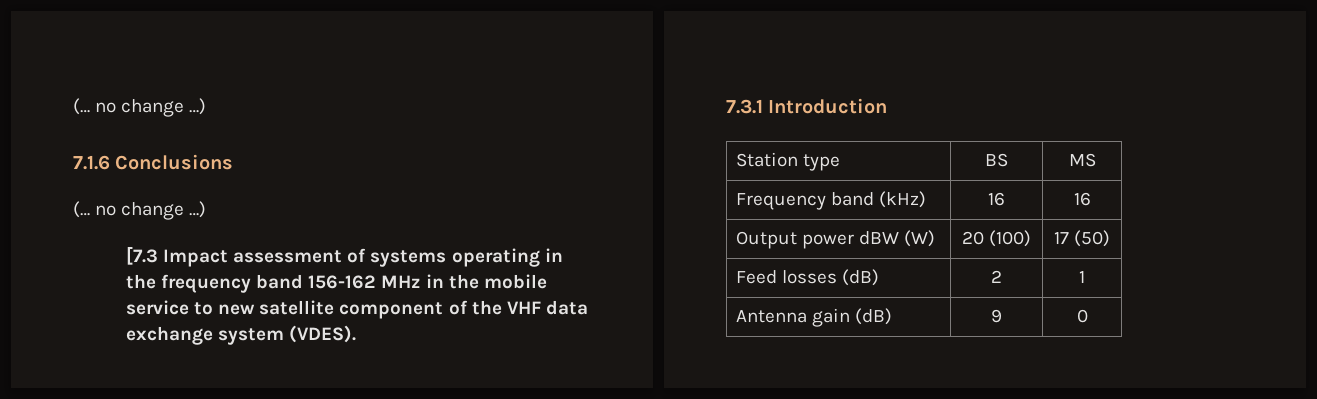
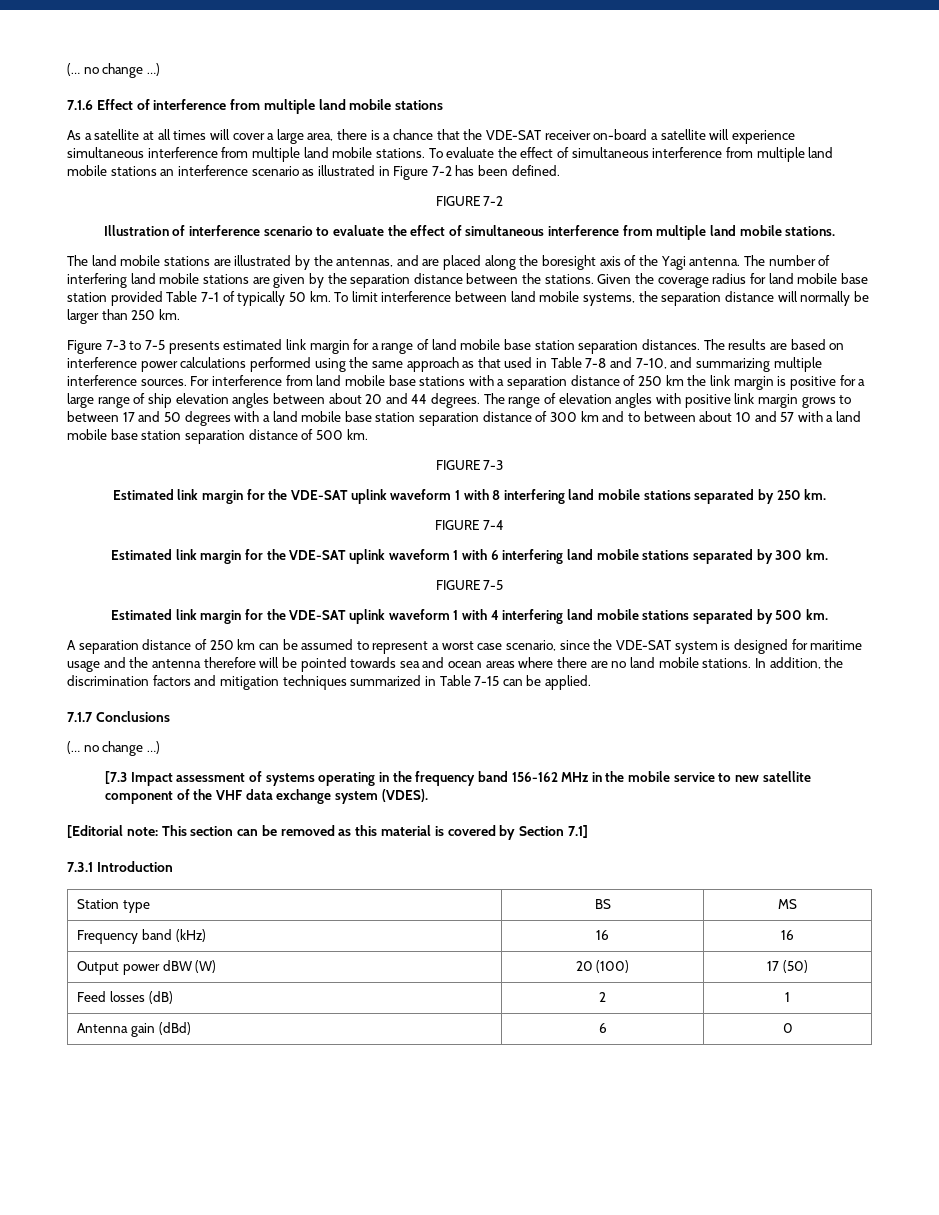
- 7.1.6 Conclusions
+ 7.1.6 Effect of interference from multiple land mobile stations
+ As a satellite at all times will cover a large area, there is a chance that the VDE-SAT receiver on-board a satellite will experience simultaneous interference from multiple land mobile stations. To evaluate the effect of simultaneous interference from multiple land mobile stations an interference scenario as illustrated in Figure 7-2 has been defined.
+ FIGURE 7-2
+ Illustration of interference scenario to evaluate the effect of simultaneous interference from multiple land mobile stations.
+ The land mobile stations are illustrated by the antennas, and are placed along the boresight axis of the Yagi antenna. The number of interfering land mobile stations are given by the separation distance between the stations. Given the coverage radius for land mobile base station provided Table 7-1 of typically 50 km. To limit interference between land mobile systems, the separation distance will normally be larger than 250 km.
+ Figure 7-3 to 7-5 presents estimated link margin for a range of land mobile base station separation distances. The results are based on interference power calculations performed using the same approach as that used in Table 7-8 and 7-10, and summarizing multiple interference sources. For interference from land mobile base stations with a separation distance of 250 km the link margin is positive for a large range of ship elevation angles between about 20 and 44 degrees. The range of elevation angles with positive link margin grows to between 17 and 50 degrees with a land mobile base station separation distance of 300 km and to between about 10 and 57 with a land mobile base station separation distance of 500 km.
+ FIGURE 7-3
+ Estimated link margin for the VDE-SAT uplink waveform 1 with 8 interfering land mobile stations separated by 250 km.
+ FIGURE 7-4
+ Estimated link margin for the VDE-SAT uplink waveform 1 with 6 interfering land mobile stations separated by 300 km.
+ FIGURE 7-5
+ Estimated link margin for the VDE-SAT uplink waveform 1 with 4 interfering land mobile stations separated by 500 km.
+ A separation distance of 250 km can be assumed to represent a worst case scenario, since the VDE-SAT system is designed for maritime usage and the antenna therefore will be pointed towards sea and ocean areas where there are no land mobile stations. In addition, the discrimination factors and mitigation techniques summarized in Table 7-15 can be applied.
+ 7.1.7 Conclusions
+ [Editorial note: This section can be removed as this material is covered by Section 7.1]
- Antenna gain (dB) | 9 | 0
+ Antenna gain (dBd) | 6 | 0

